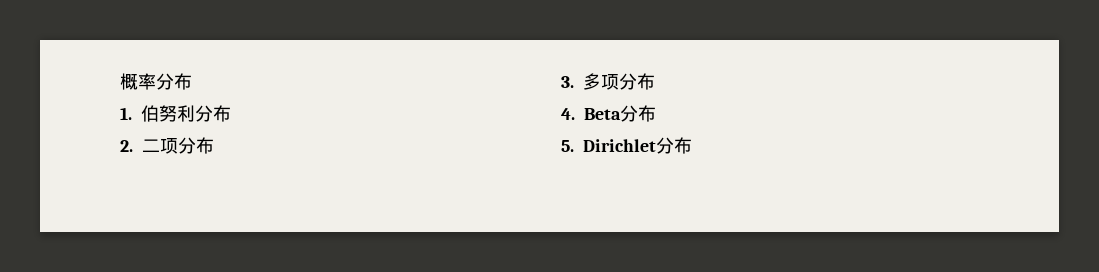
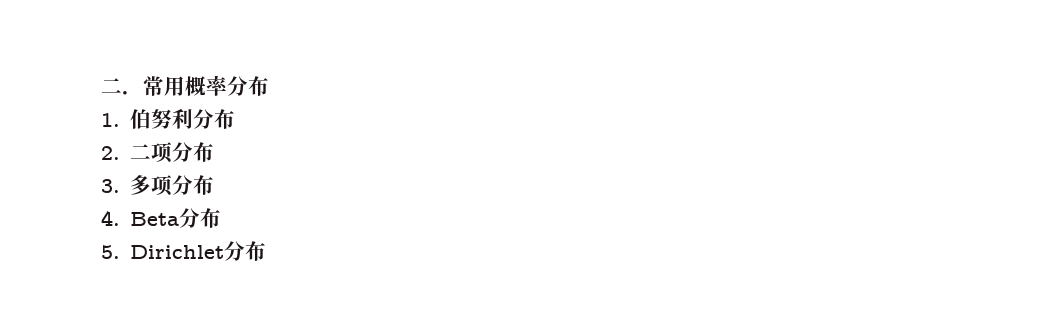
- 概率分布
+ 二．常用概率分布

